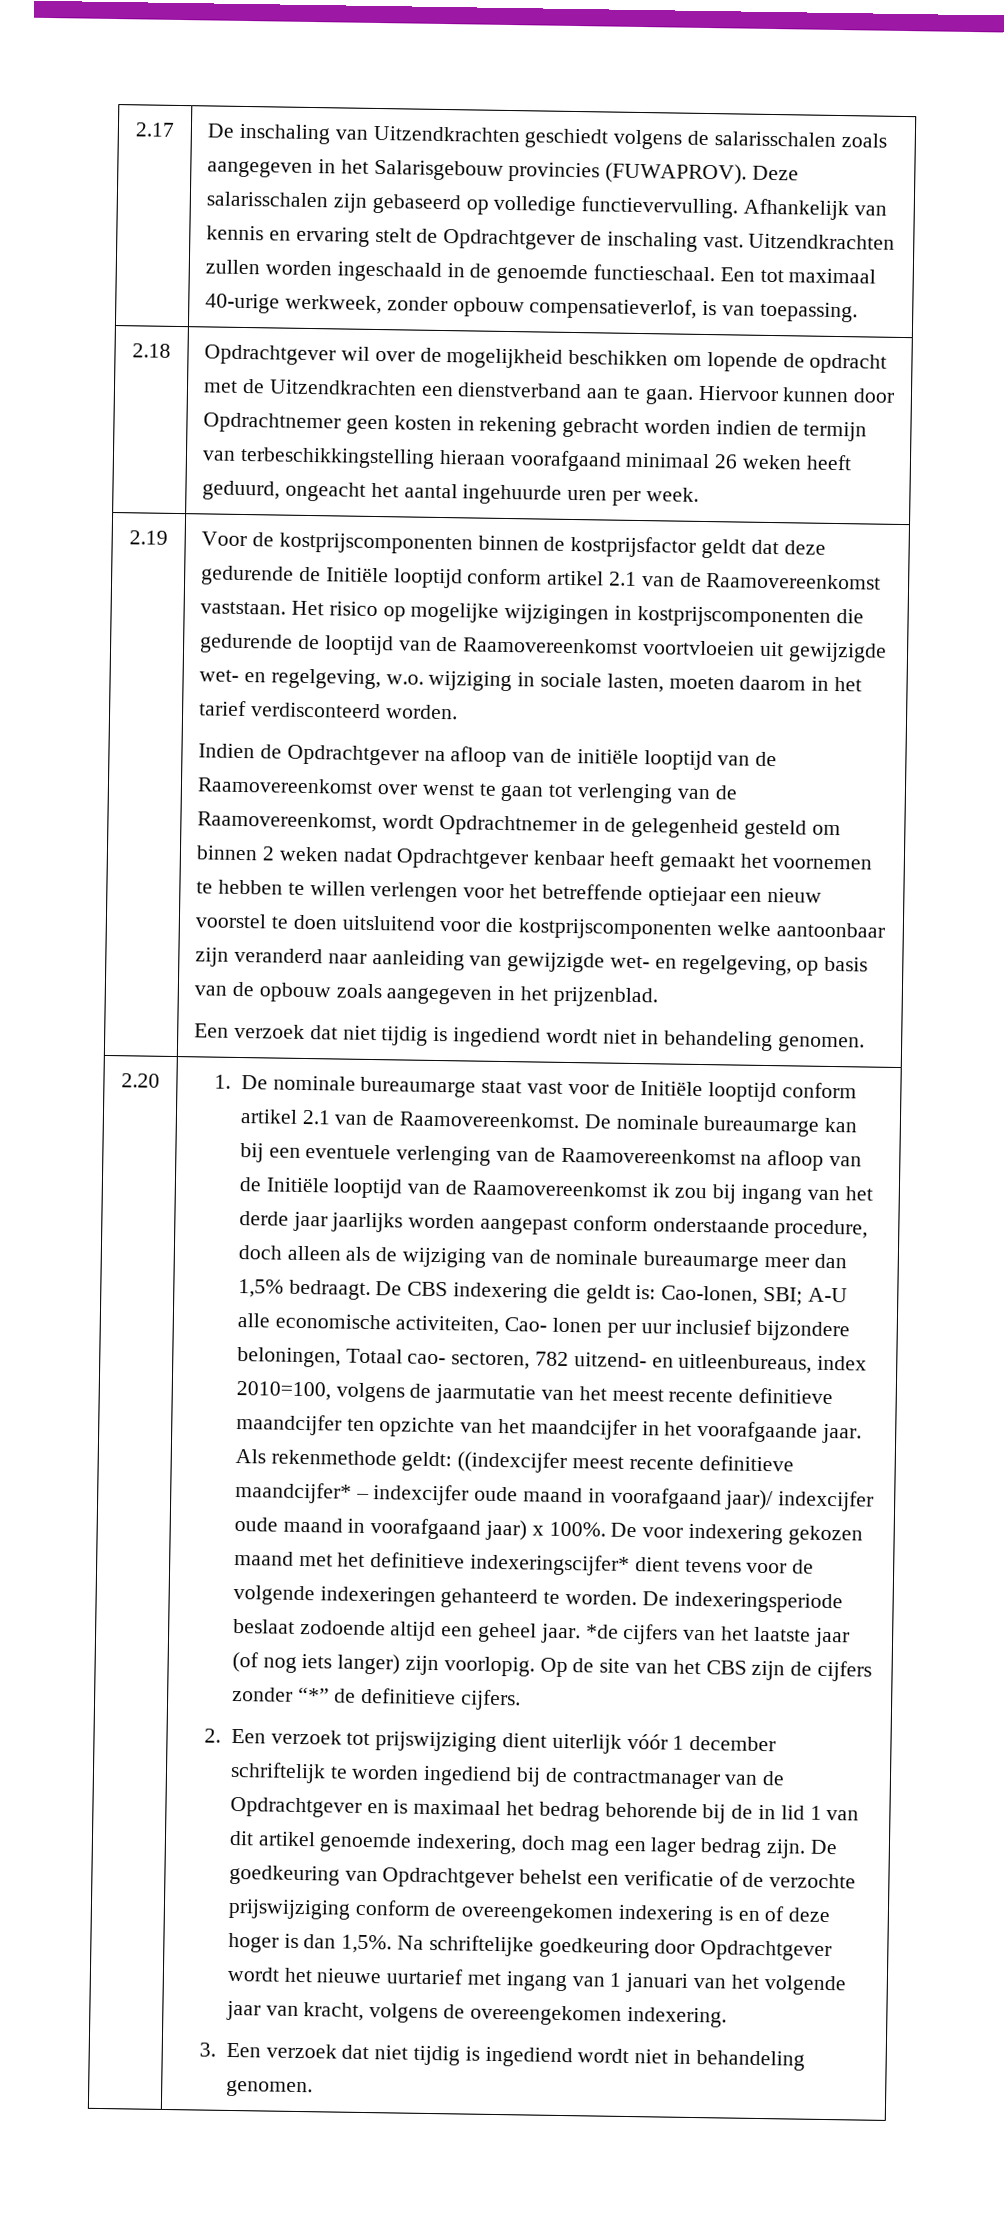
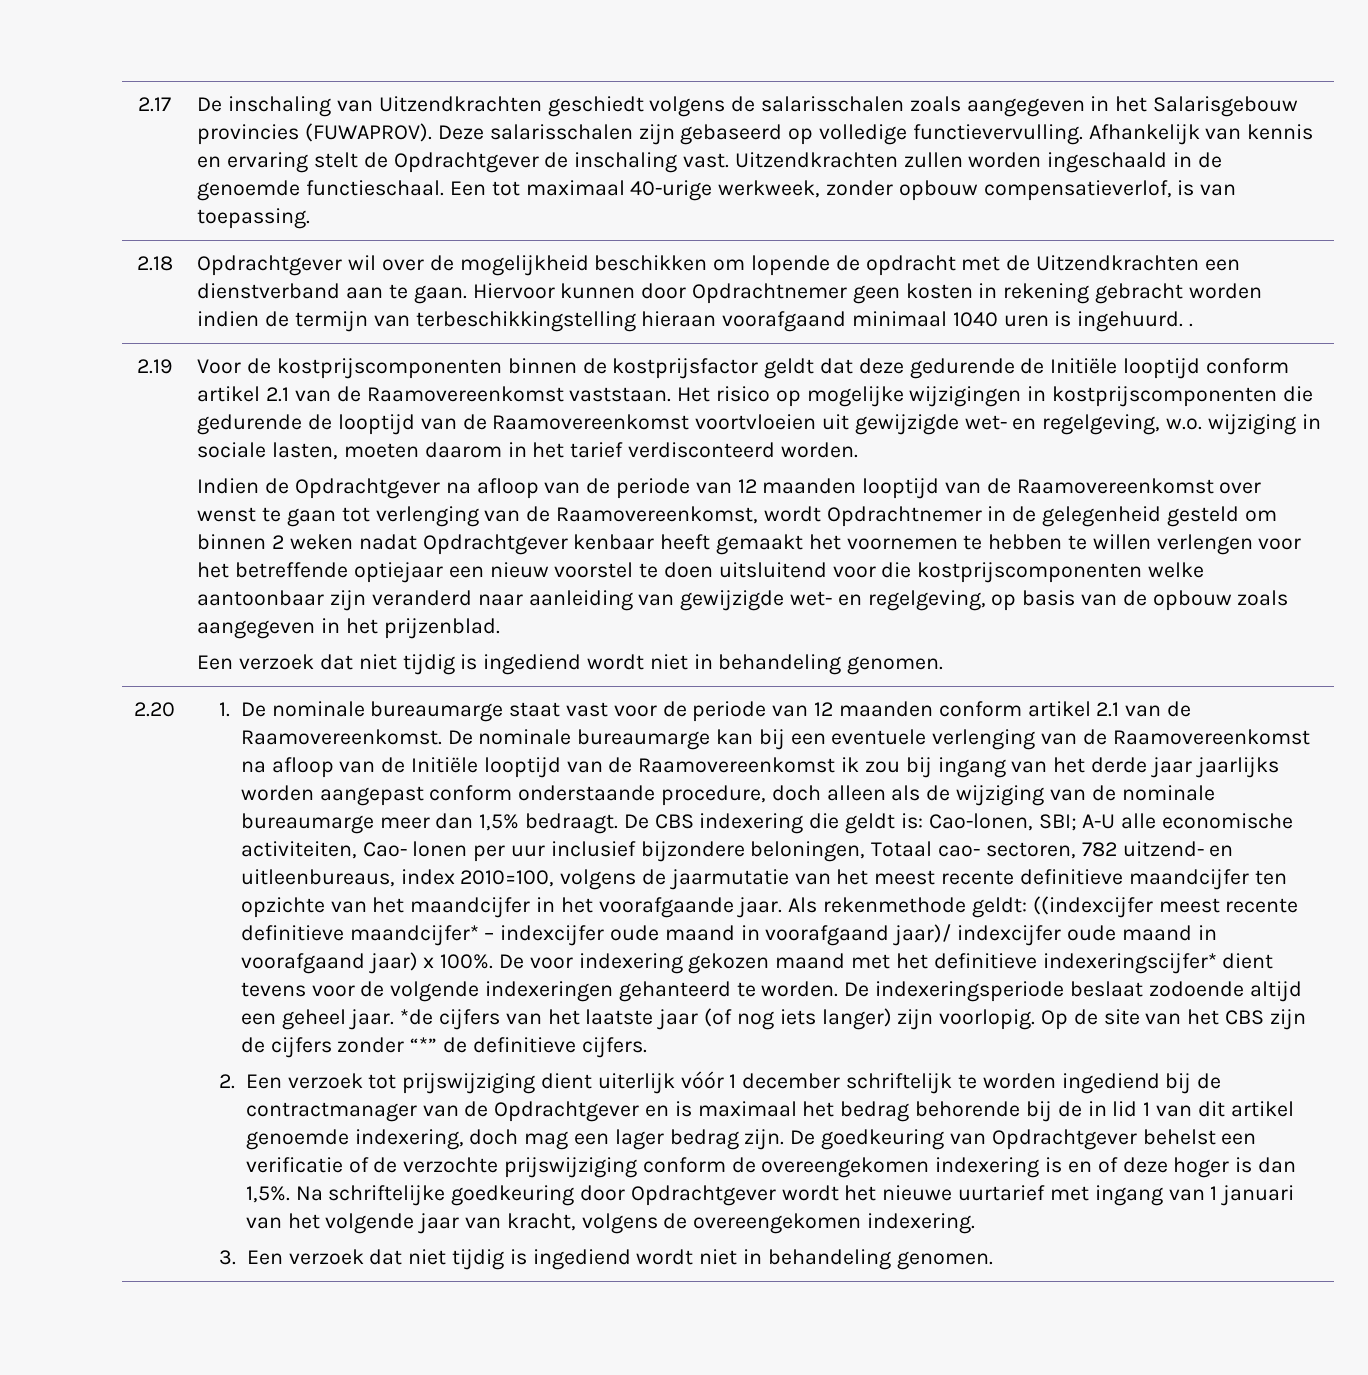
- Hiervoor kunnen door Opdrachtnemer geen kosten in rekening gebracht worden indien de termijn van terbeschikkingstelling hieraan voorafgaand minimaal 26 weken heeft geduurd, ongeacht het aantal ingehuurde uren per week.
+ Hiervoor kunnen door Opdrachtnemer geen kosten in rekening gebracht worden indien de termijn van terbeschikkingstelling hieraan voorafgaand minimaal 1040 uren is ingehuurd. .
- Indien de Opdrachtgever na afloop van de initiële looptijd van de Raamovereenkomst over wenst te gaan tot verlenging van de Raamovereenkomst, wordt Opdrachtnemer in de gelegenheid gesteld om binnen 2 weken nadat Opdrachtgever kenbaar heeft gemaakt het voornemen te hebben te willen verlengen voor het betreffende optiejaar een nieuw voorstel te doen uitsluitend voor die kostprijscomponenten welke aantoonbaar zijn veranderd naar aanleiding van gewijzigde wet- en regelgeving, op basis van de opbouw zoals aangegeven in het prijzenblad.
+ Indien de Opdrachtgever na afloop van de periode van 12 maanden looptijd van de Raamovereenkomst over wenst te gaan tot verlenging van de Raamovereenkomst, wordt Opdrachtnemer in de gelegenheid gesteld om binnen 2 weken nadat Opdrachtgever kenbaar heeft gemaakt het voornemen te hebben te willen verlengen voor het betreffende optiejaar een nieuw voorstel te doen uitsluitend voor die kostprijscomponenten welke aantoonbaar zijn veranderd naar aanleiding van gewijzigde wet- en regelgeving, op basis van de opbouw zoals aangegeven in het prijzenblad.
- 1. De nominale bureaumarge staat vast voor de Initiële looptijd conform artikel 2.1 van de Raamovereenkomst.
+ 1. De nominale bureaumarge staat vast voor de periode van 12 maanden conform artikel 2.1 van de Raamovereenkomst.

